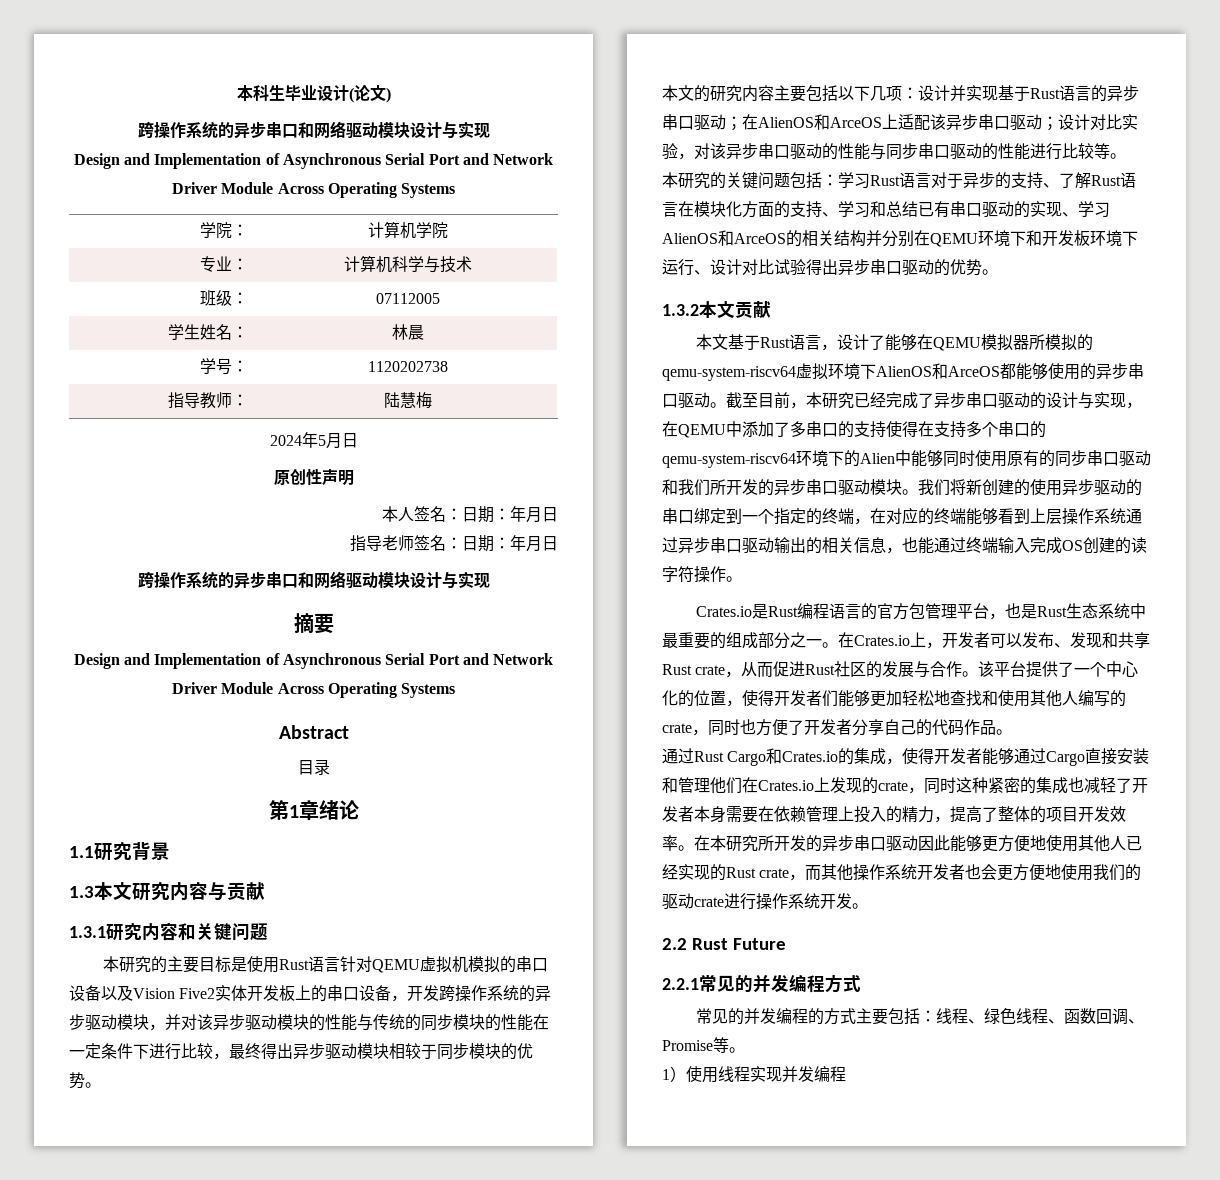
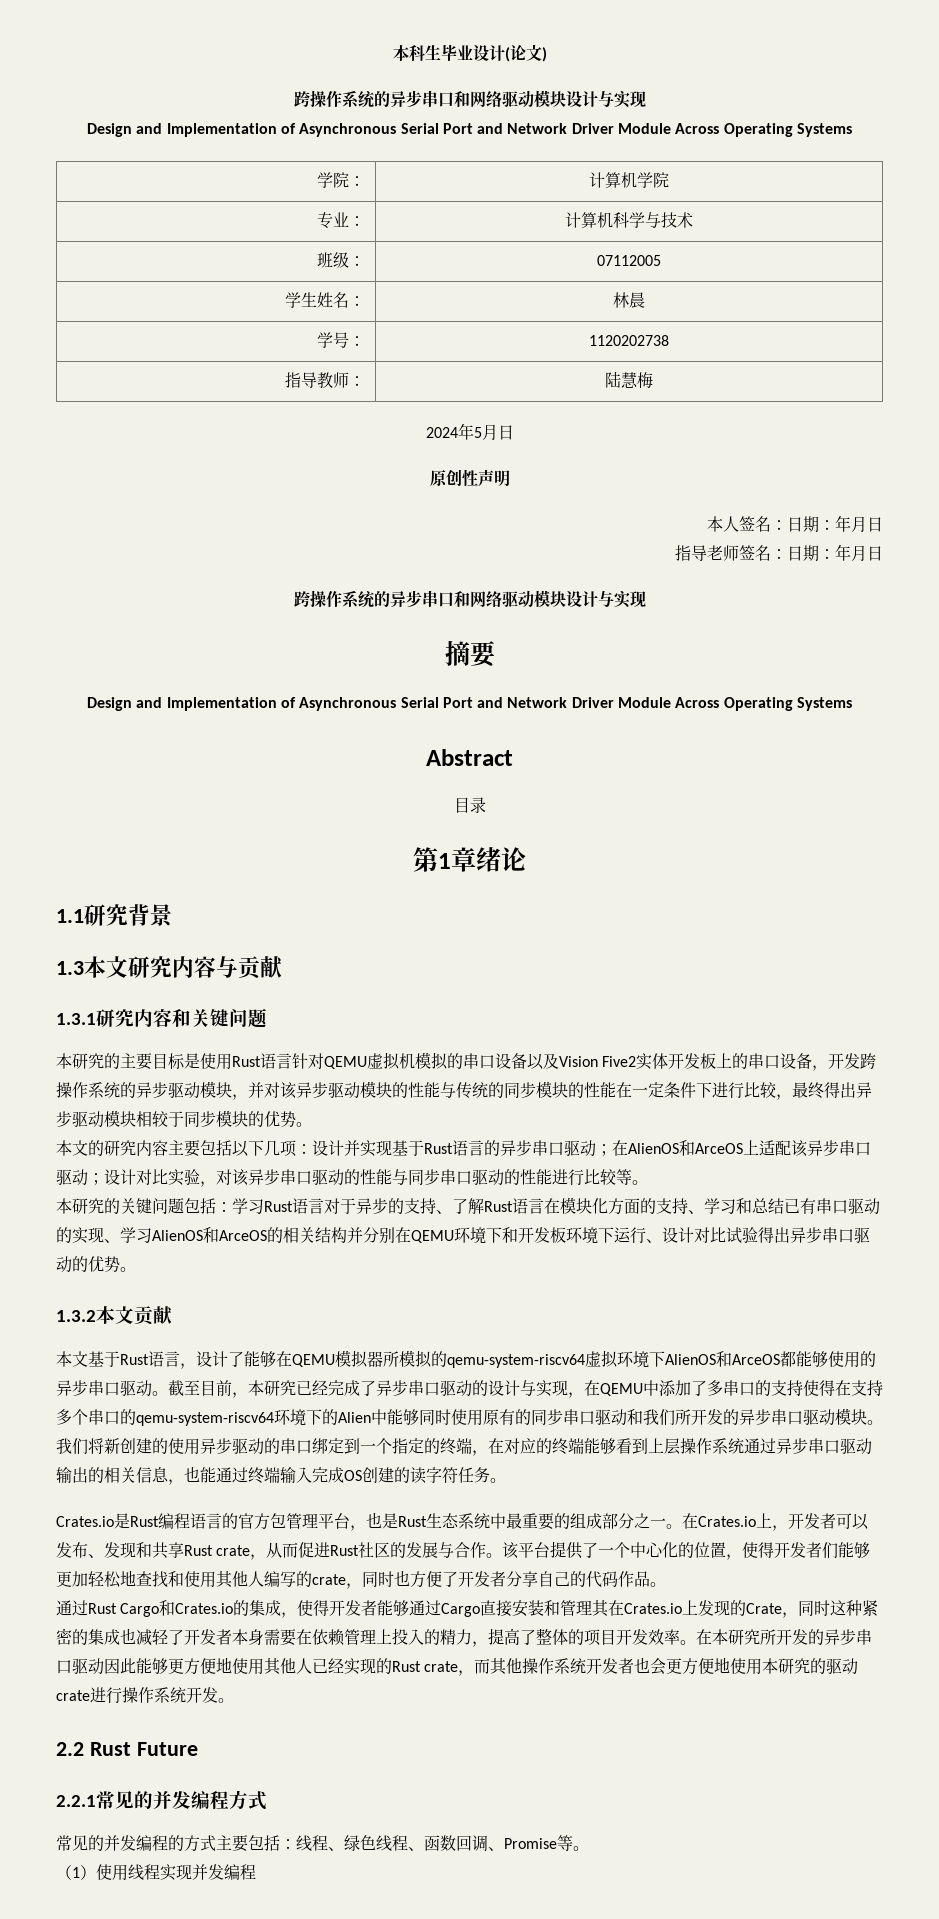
- 我们将新创建的使用异步驱动的串口绑定到一个指定的终端，在对应的终端能够看到上层操作系统通过异步串口驱动输出的相关信息，也能通过终端输入完成OS创建的读字符操作。
+ 我们将新创建的使用异步驱动的串口绑定到一个指定的终端，在对应的终端能够看到上层操作系统通过异步串口驱动输出的相关信息，也能通过终端输入完成OS创建的读字符任务。
- 通过Rust Cargo和Crates.io的集成，使得开发者能够通过Cargo直接安装和管理他们在Crates.io上发现的crate，同时这种紧密的集成也减轻了开发者本身需要在依赖管理上投入的精力，提高了整体的项目开发效率。
+ 通过Rust Cargo和Crates.io的集成，使得开发者能够通过Cargo直接安装和管理其在Crates.io上发现的Crate，同时这种紧密的集成也减轻了开发者本身需要在依赖管理上投入的精力，提高了整体的项目开发效率。
- 在本研究所开发的异步串口驱动因此能够更方便地使用其他人已经实现的Rust crate，而其他操作系统开发者也会更方便地使用我们的驱动crate进行操作系统开发。
+ 在本研究所开发的异步串口驱动因此能够更方便地使用其他人已经实现的Rust crate，而其他操作系统开发者也会更方便地使用本研究的驱动crate进行操作系统开发。
- 1）使用线程实现并发编程
+ （1）使用线程实现并发编程

